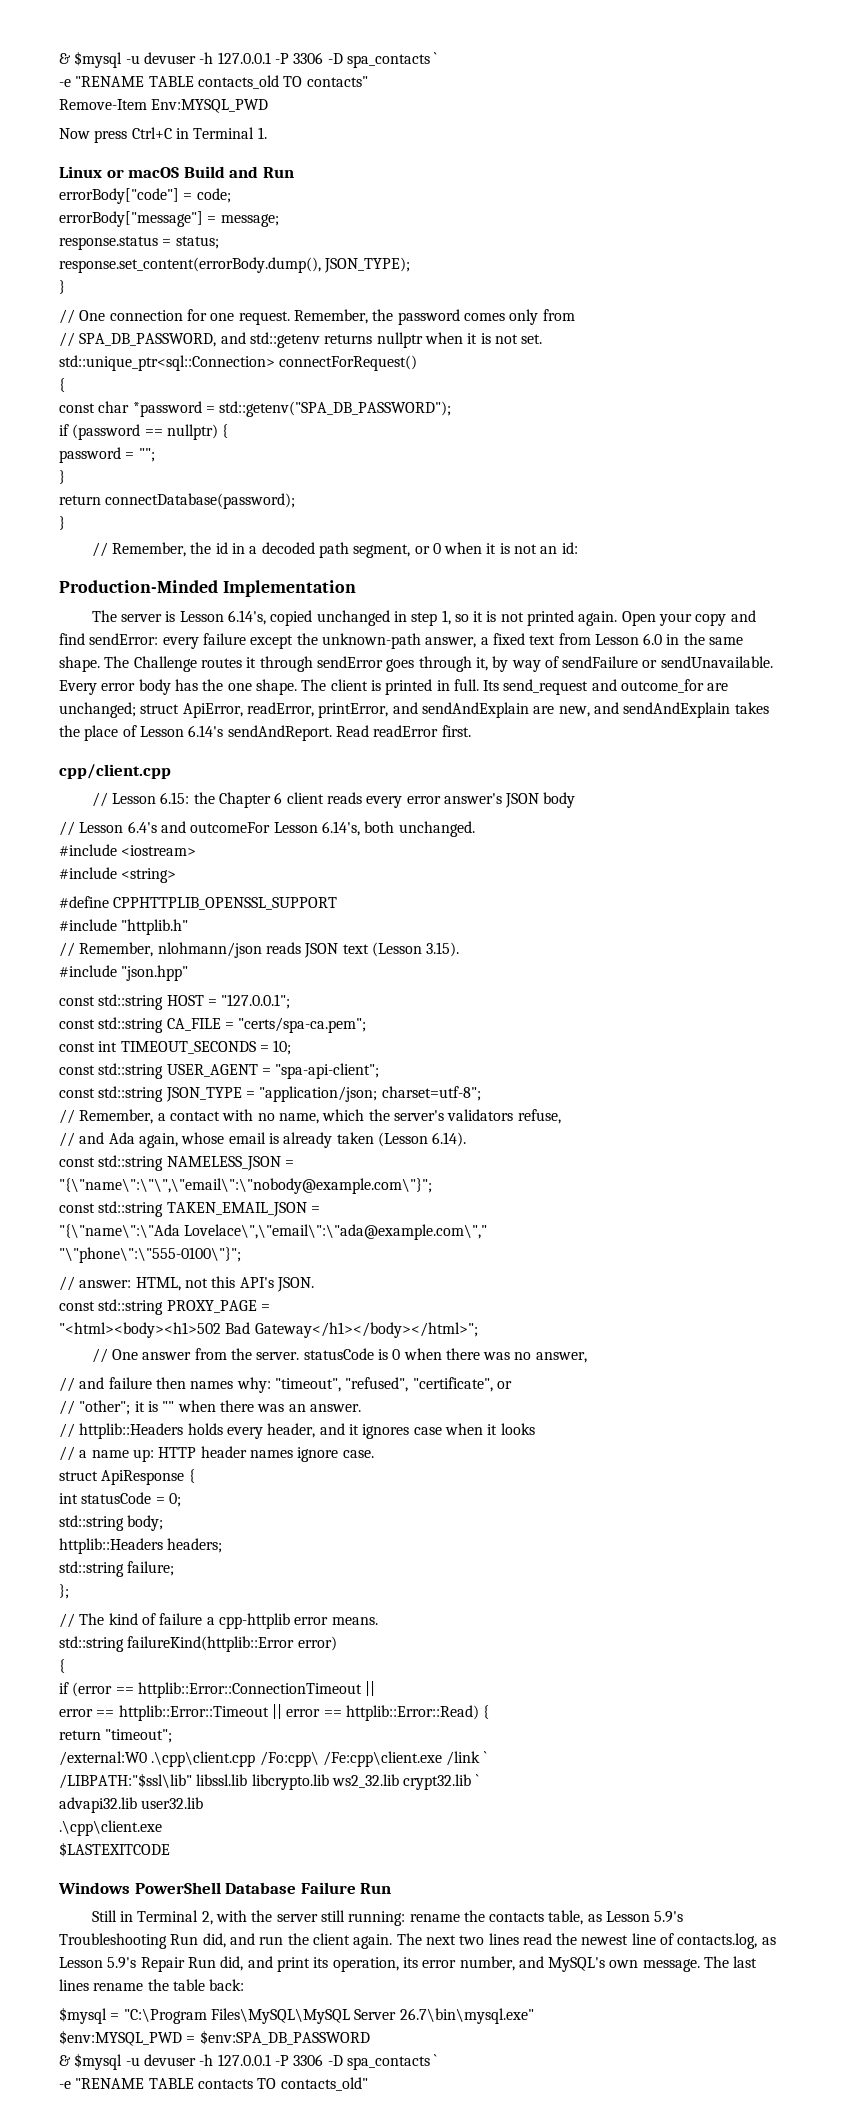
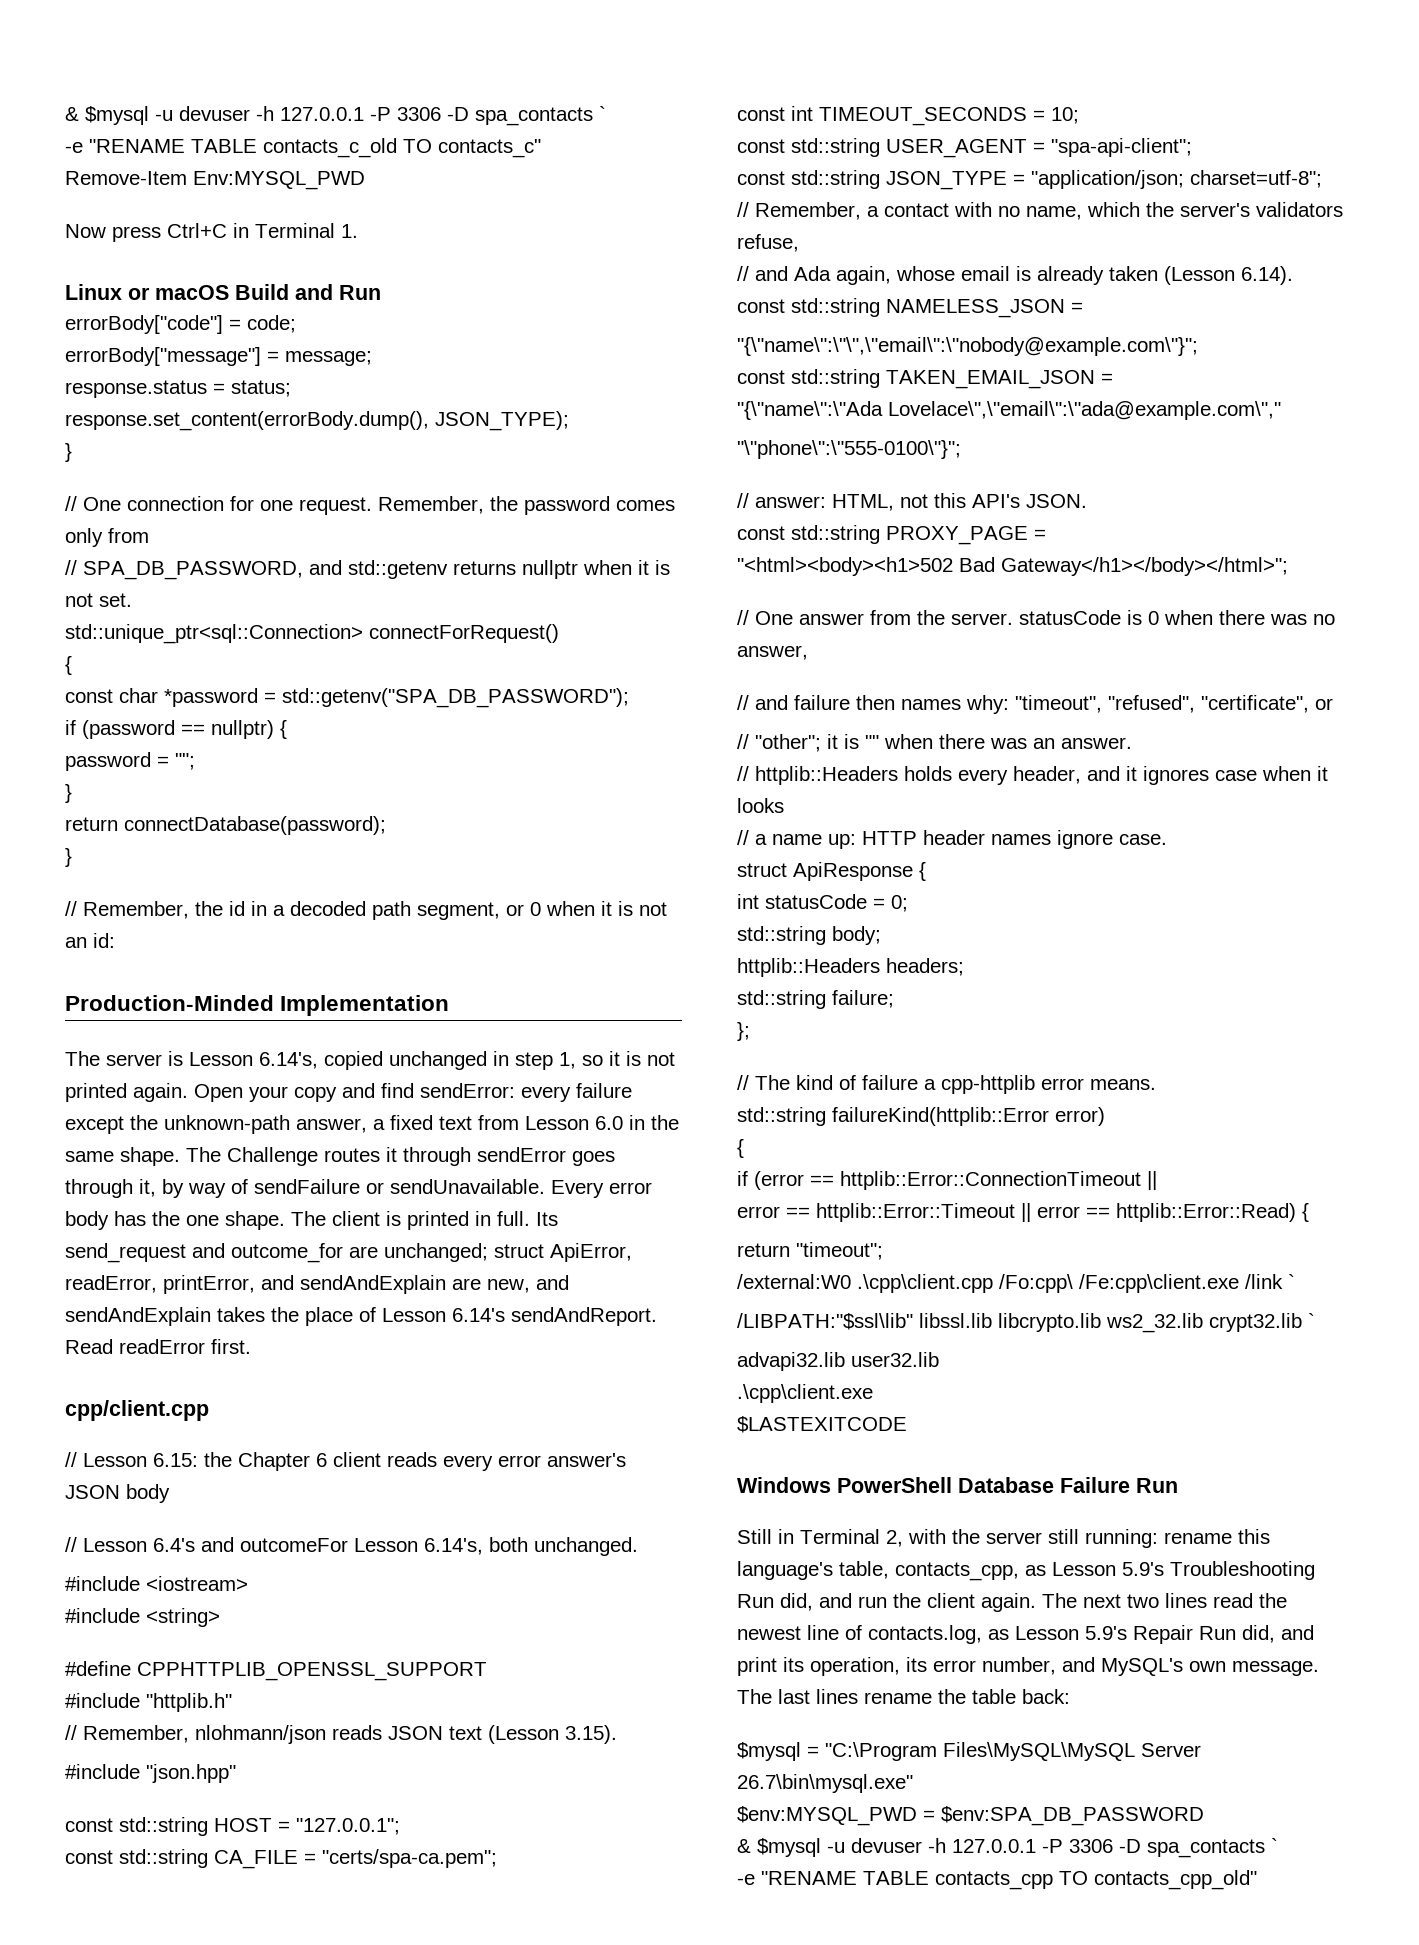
- -e "RENAME TABLE contacts_old TO contacts"
+ -e "RENAME TABLE contacts_c_old TO contacts_c"
- Still in Terminal 2, with the server still running: rename the contacts table, as Lesson 5.9's Troubleshooting Run did, and run the client again.
+ Still in Terminal 2, with the server still running: rename this language's table, contacts_cpp, as Lesson 5.9's Troubleshooting Run did, and run the client again.
- -e "RENAME TABLE contacts TO contacts_old"
+ -e "RENAME TABLE contacts_cpp TO contacts_cpp_old"

